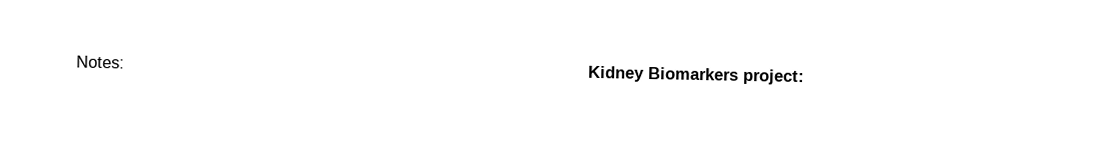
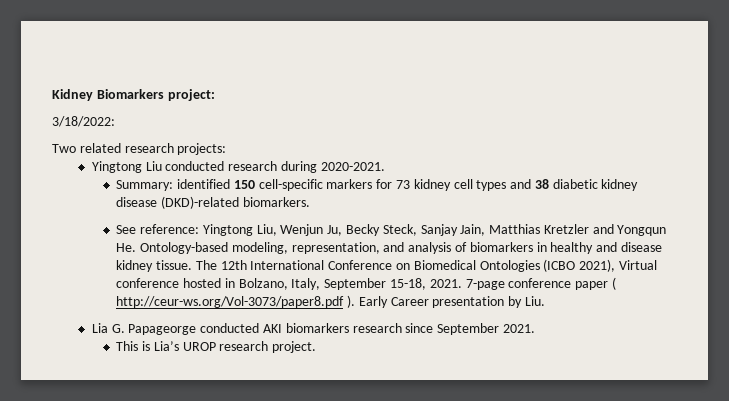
- Notes:
+ 3/18/2022:
+ Two related research projects:
+ Yingtong Liu conducted research during 2020-2021.
+ Summary: identified 150 cell-specific markers for 73 kidney cell types and 38 diabetic kidney disease (DKD)-related biomarkers.
+ See reference: Yingtong Liu, Wenjun Ju, Becky Steck, Sanjay Jain, Matthias Kretzler and Yongqun He. Ontology-based modeling, representation, and analysis of biomarkers in healthy and disease kidney tissue. The 12th International Conference on Biomedical Ontologies (ICBO 2021), Virtual conference hosted in Bolzano, Italy, September 15-18, 2021. 7-page conference paper ( http://ceur-ws.org/Vol-3073/paper8.pdf ). Early Career presentation by Liu.
+ Lia G. Papageorge conducted AKI biomarkers research since September 2021.
+ This is Lia’s UROP research project.

